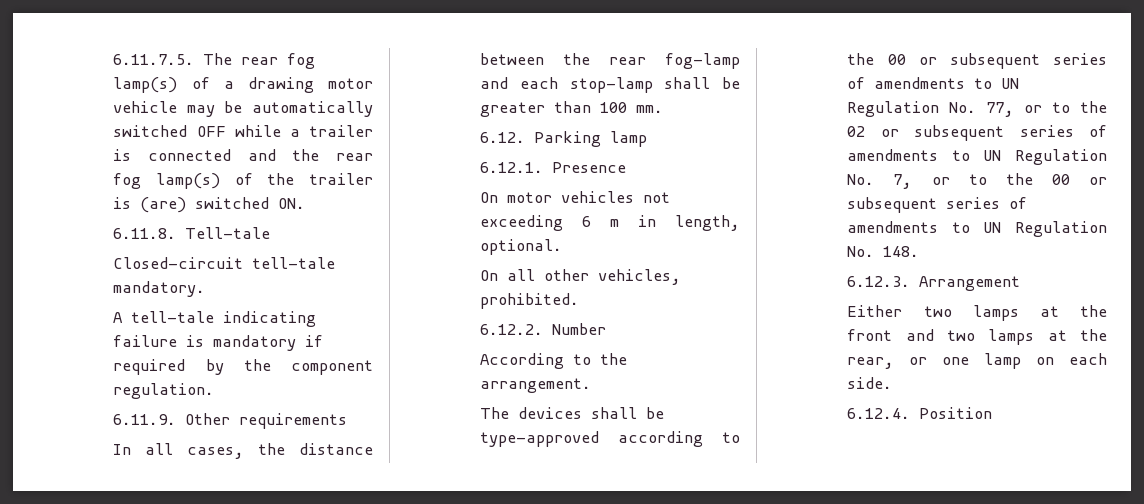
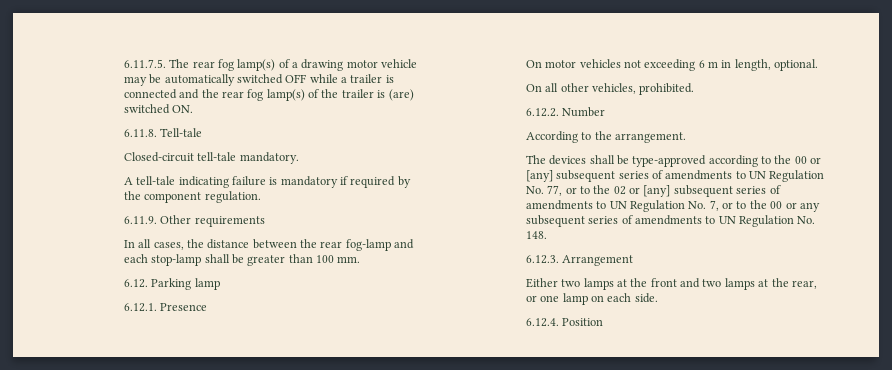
- The devices shall be type-approved according to the 00 or subsequent series of amendments to UN Regulation No. 77, or to the 02 or subsequent series of amendments to UN Regulation No. 7, or to the 00 or subsequent series of amendments to UN Regulation No. 148.
+ The devices shall be type-approved according to the 00 or [any] subsequent series of amendments to UN Regulation No. 77, or to the 02 or [any] subsequent series of amendments to UN Regulation No. 7, or to the 00 or any subsequent series of amendments to UN Regulation No. 148.

